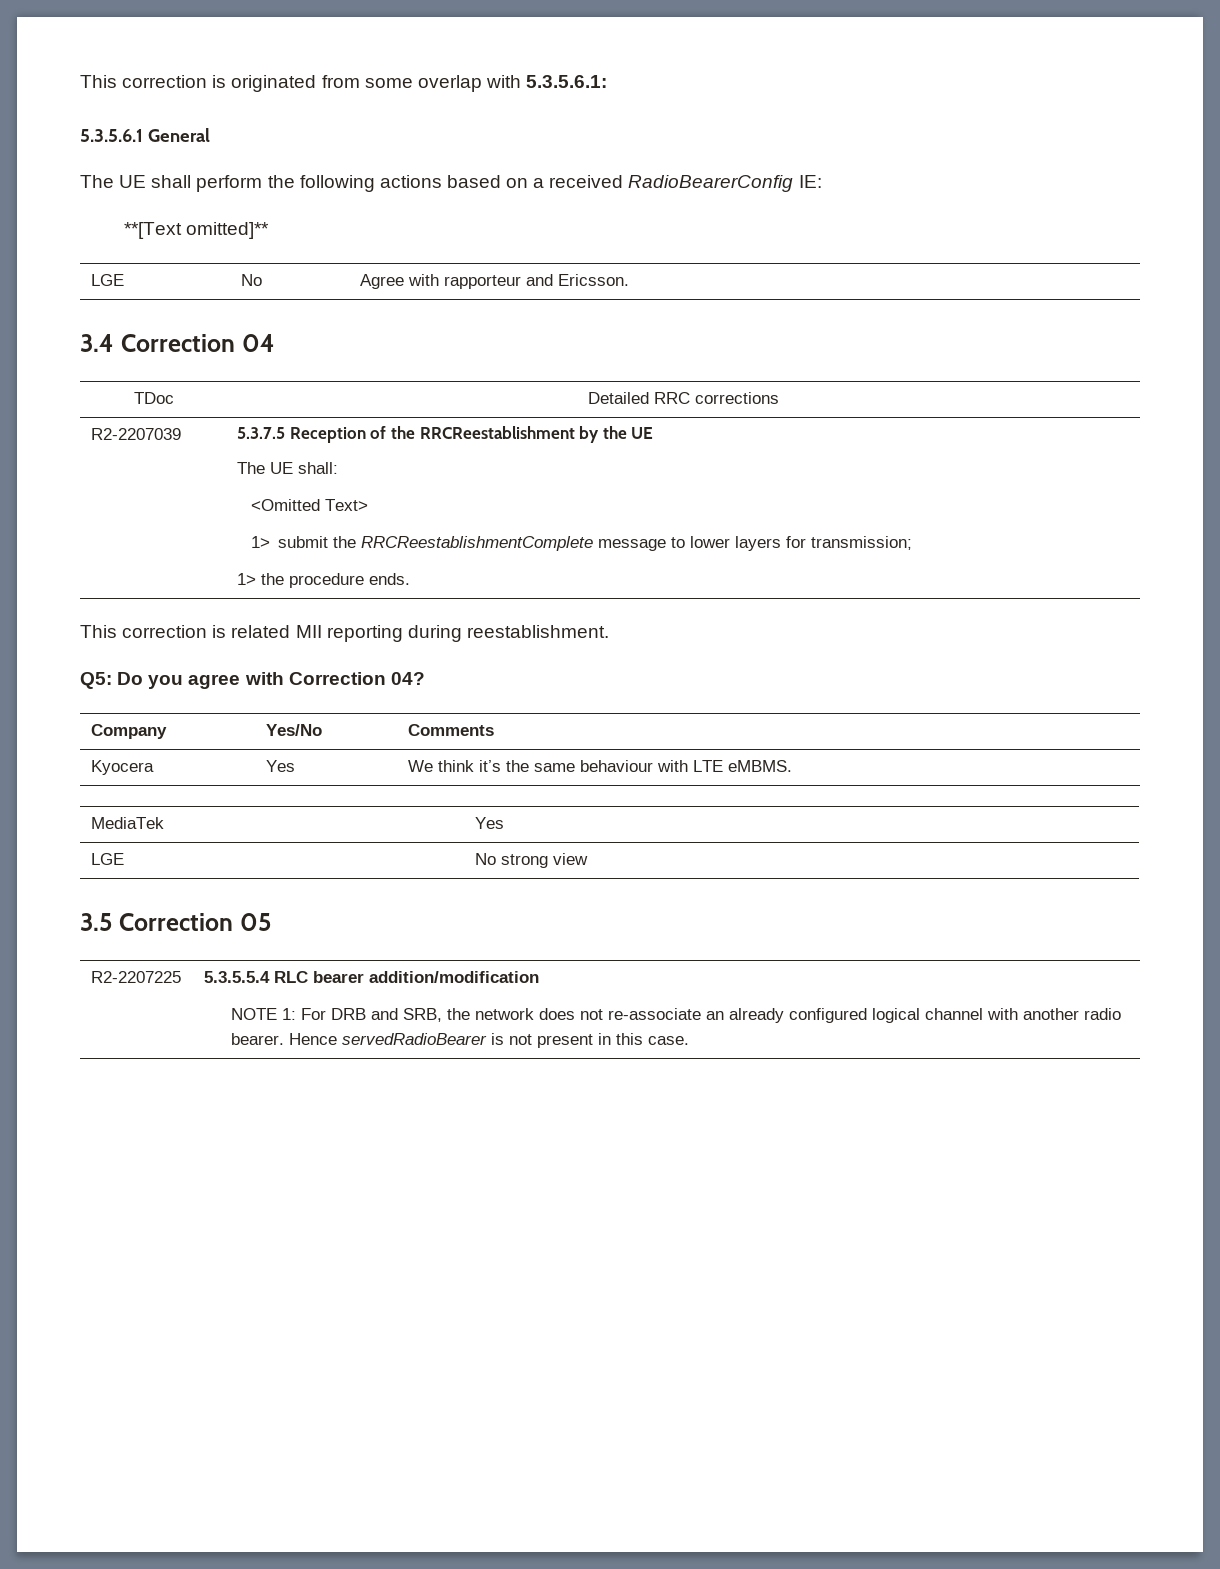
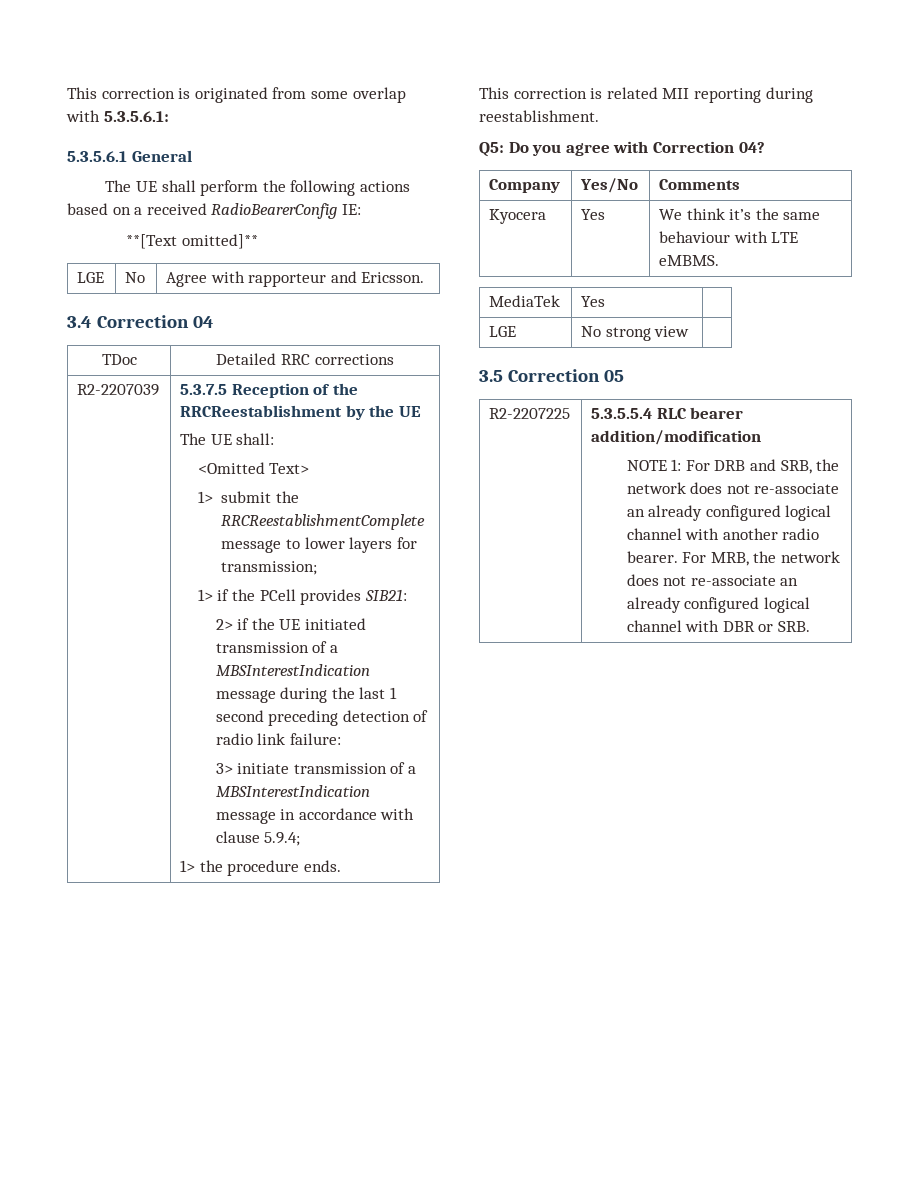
+ 1> if the PCell provides SIB21:
+ 2> if the UE initiated transmission of a MBSInterestIndication message during the last 1 second preceding detection of radio link failure:
+ 3> initiate transmission of a MBSInterestIndication message in accordance with clause 5.9.4;
- Hence servedRadioBearer is not present in this case.
+ For MRB, the network does not re-associate an already configured logical channel with DBR or SRB.

